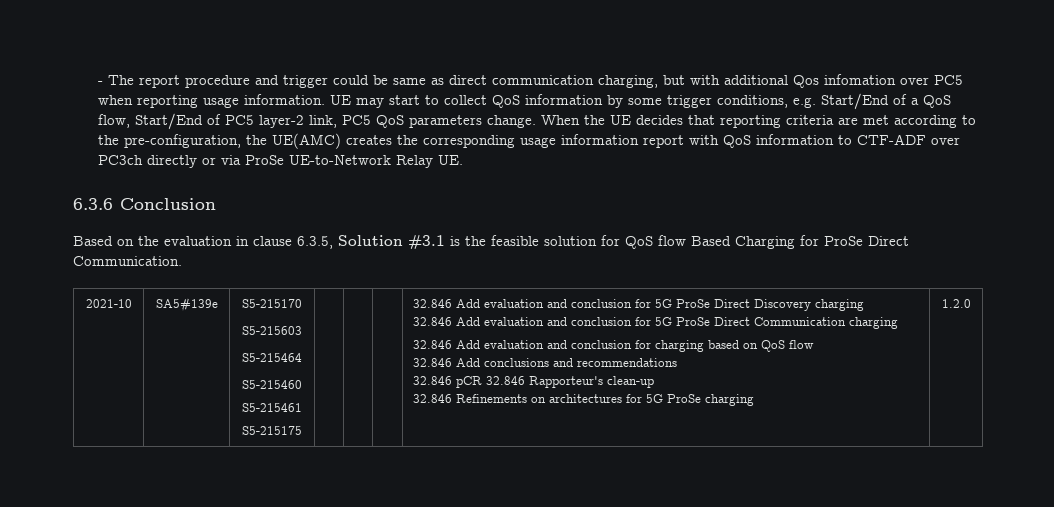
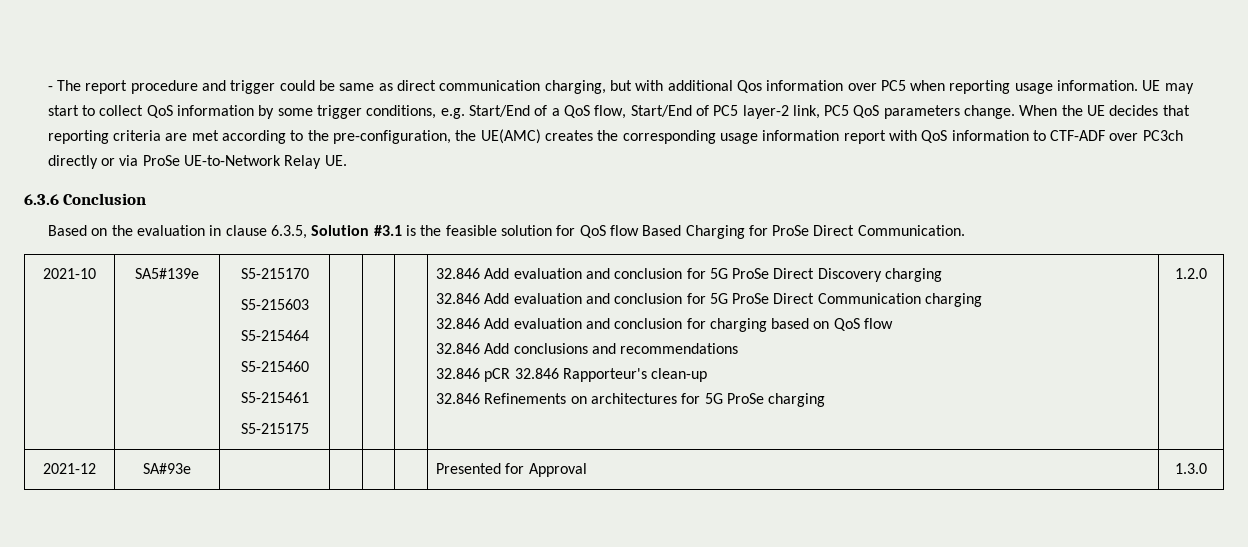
- - The report procedure and trigger could be same as direct communication charging, but with additional Qos infomation over PC5 when reporting usage information.
+ - The report procedure and trigger could be same as direct communication charging, but with additional Qos information over PC5 when reporting usage information.
+ 2021-12 | SA#93e | | | | | Presented for Approval | 1.3.0

